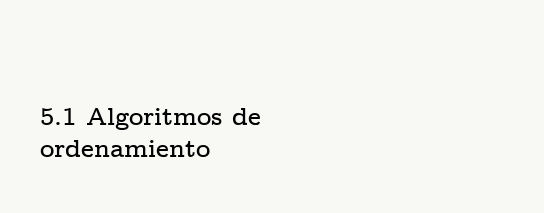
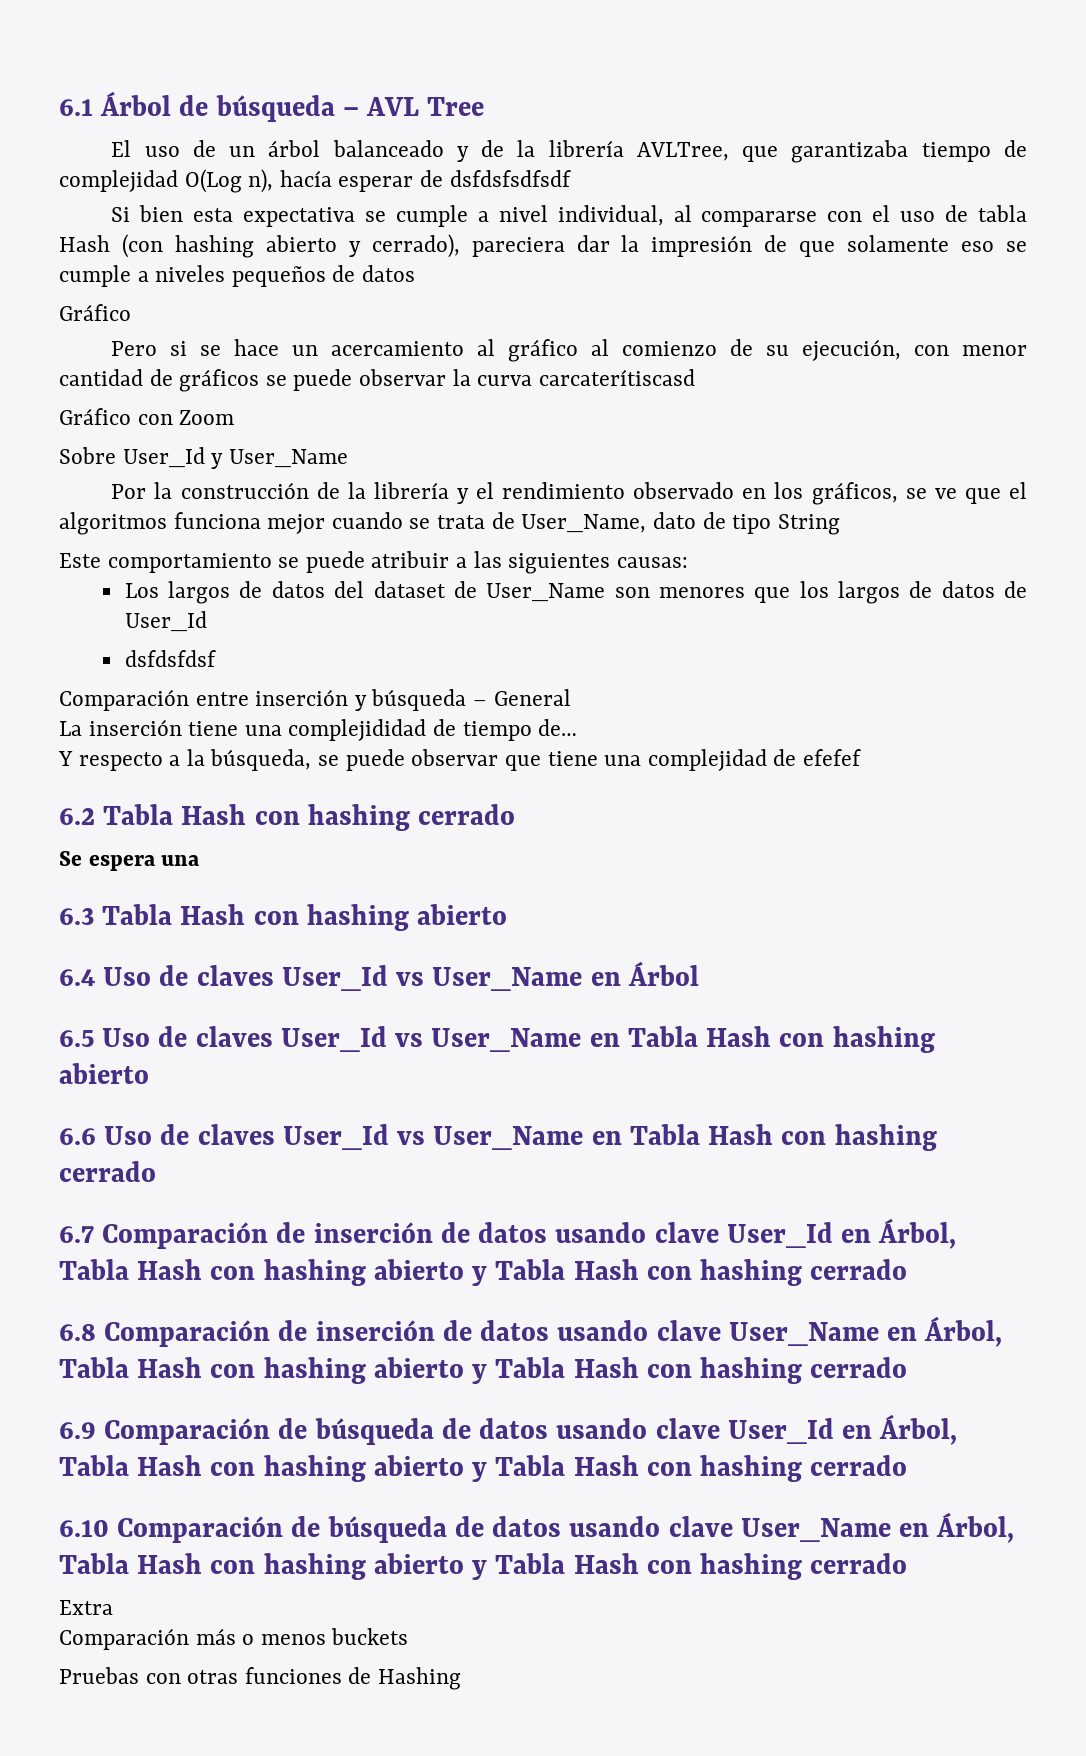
- 5.1 Algoritmos de ordenamiento
+ 6.1 Árbol de búsqueda – AVL Tree
+ El uso de un árbol balanceado y de la librería AVLTree, que garantizaba tiempo de complejidad O(Log n), hacía esperar de dsfdsfsdfsdf
+ Si bien esta expectativa se cumple a nivel individual, al compararse con el uso de tabla Hash (con hashing abierto y cerrado), pareciera dar la impresión de que solamente eso se cumple a niveles pequeños de datos
+ Gráfico
+ Pero si se hace un acercamiento al gráfico al comienzo de su ejecución, con menor cantidad de gráficos se puede observar la curva carcaterítiscasd
+ Gráfico con Zoom
+ Sobre User_Id y User_Name
+ Por la construcción de la librería y el rendimiento observado en los gráficos, se ve que el algoritmos funciona mejor cuando se trata de User_Name, dato de tipo String
+ Este comportamiento se puede atribuir a las siguientes causas:
+ Los largos de datos del dataset de User_Name son menores que los largos de datos de User_Id
+ dsfdsfdsf
+ Comparación entre inserción y búsqueda – General
+ La inserción tiene una complejididad de tiempo de…
+ Y respecto a la búsqueda, se puede observar que tiene una complejidad de efefef
+ 6.2 Tabla Hash con hashing cerrado
+ Se espera una
+ 6.3 Tabla Hash con hashing abierto
+ 6.4 Uso de claves User_Id vs User_Name en Árbol
+ 6.5 Uso de claves User_Id vs User_Name en Tabla Hash con hashing abierto
+ 6.6 Uso de claves User_Id vs User_Name en Tabla Hash con hashing cerrado
+ 6.7 Comparación de inserción de datos usando clave User_Id en Árbol, Tabla Hash con hashing abierto y Tabla Hash con hashing cerrado
+ 6.8 Comparación de inserción de datos usando clave User_Name en Árbol, Tabla Hash con hashing abierto y Tabla Hash con hashing cerrado
+ 6.9 Comparación de búsqueda de datos usando clave User_Id en Árbol, Tabla Hash con hashing abierto y Tabla Hash con hashing cerrado
+ 6.10 Comparación de búsqueda de datos usando clave User_Name en Árbol, Tabla Hash con hashing abierto y Tabla Hash con hashing cerrado
+ Extra
+ Comparación más o menos buckets
+ Pruebas con otras funciones de Hashing

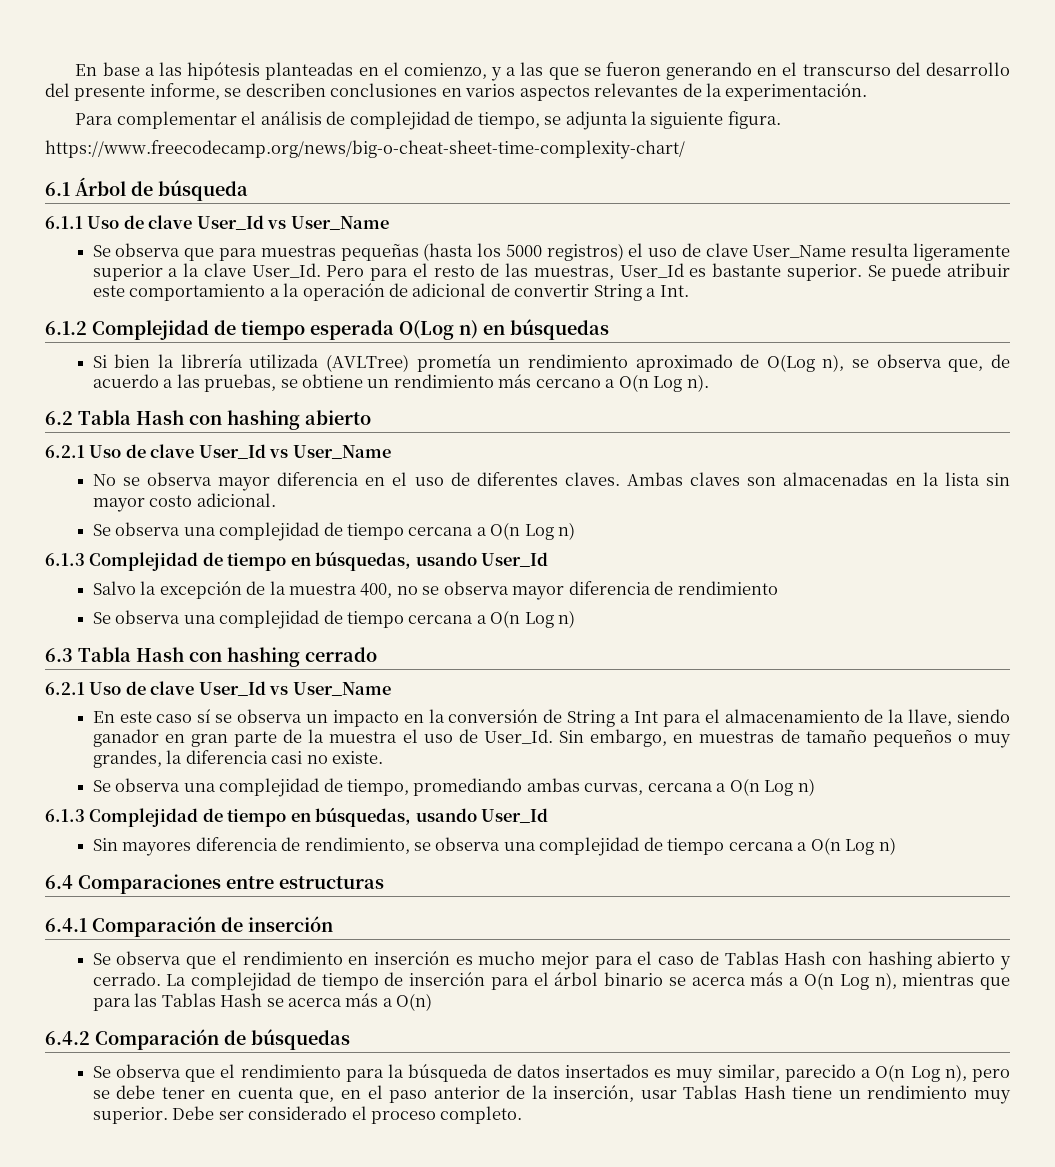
- 6.1 Árbol de búsqueda – AVL Tree
- El uso de un árbol balanceado y de la librería AVLTree, que garantizaba tiempo de complejidad O(Log n), hacía esperar de dsfdsfsdfsdf
- Si bien esta expectativa se cumple a nivel individual, al compararse con el uso de tabla Hash (con hashing abierto y cerrado), pareciera dar la impresión de que solamente eso se cumple a niveles pequeños de datos
- Gráfico
- Pero si se hace un acercamiento al gráfico al comienzo de su ejecución, con menor cantidad de gráficos se puede observar la curva carcaterítiscasd
- Gráfico con Zoom
- Sobre User_Id y User_Name
- Por la construcción de la librería y el rendimiento observado en los gráficos, se ve que el algoritmos funciona mejor cuando se trata de User_Name, dato de tipo String
- Este comportamiento se puede atribuir a las siguientes causas:
- Los largos de datos del dataset de User_Name son menores que los largos de datos de User_Id
- dsfdsfdsf
- Comparación entre inserción y búsqueda – General
- La inserción tiene una complejididad de tiempo de…
- Y respecto a la búsqueda, se puede observar que tiene una complejidad de efefef
+ En base a las hipótesis planteadas en el comienzo, y a las que se fueron generando en el transcurso del desarrollo del presente informe, se describen conclusiones en varios aspectos relevantes de la experimentación.
+ Para complementar el análisis de complejidad de tiempo, se adjunta la siguiente figura.
+ https://www.freecodecamp.org/news/big-o-cheat-sheet-time-complexity-chart/
+ 6.1 Árbol de búsqueda
+ 6.1.1 Uso de clave User_Id vs User_Name
+ Se observa que para muestras pequeñas (hasta los 5000 registros) el uso de clave User_Name resulta ligeramente superior a la clave User_Id. Pero para el resto de las muestras, User_Id es bastante superior. Se puede atribuir este comportamiento a la operación de adicional de convertir String a Int.
+ 6.1.2 Complejidad de tiempo esperada O(Log n) en búsquedas
+ Si bien la librería utilizada (AVLTree) prometía un rendimiento aproximado de O(Log n), se observa que, de acuerdo a las pruebas, se obtiene un rendimiento más cercano a O(n Log n).
- 6.2 Tabla Hash con hashing cerrado
- Se espera una
+ 6.2 Tabla Hash con hashing abierto
+ 6.2.1 Uso de clave User_Id vs User_Name
+ No se observa mayor diferencia en el uso de diferentes claves. Ambas claves son almacenadas en la lista sin mayor costo adicional.
+ Se observa una complejidad de tiempo cercana a O(n Log n)
+ 6.1.3 Complejidad de tiempo en búsquedas, usando User_Id
+ Salvo la excepción de la muestra 400, no se observa mayor diferencia de rendimiento
+ Se observa una complejidad de tiempo cercana a O(n Log n)
- 6.3 Tabla Hash con hashing abierto
- 6.4 Uso de claves User_Id vs User_Name en Árbol
- 6.5 Uso de claves User_Id vs User_Name en Tabla Hash con hashing abierto
- 6.6 Uso de claves User_Id vs User_Name en Tabla Hash con hashing cerrado
- 6.7 Comparación de inserción de datos usando clave User_Id en Árbol, Tabla Hash con hashing abierto y Tabla Hash con hashing cerrado
- 6.8 Comparación de inserción de datos usando clave User_Name en Árbol, Tabla Hash con hashing abierto y Tabla Hash con hashing cerrado
- 6.9 Comparación de búsqueda de datos usando clave User_Id en Árbol, Tabla Hash con hashing abierto y Tabla Hash con hashing cerrado
- 6.10 Comparación de búsqueda de datos usando clave User_Name en Árbol, Tabla Hash con hashing abierto y Tabla Hash con hashing cerrado
- Extra
- Comparación más o menos buckets
- Pruebas con otras funciones de Hashing
+ 6.3 Tabla Hash con hashing cerrado
+ 6.2.1 Uso de clave User_Id vs User_Name
+ En este caso sí se observa un impacto en la conversión de String a Int para el almacenamiento de la llave, siendo ganador en gran parte de la muestra el uso de User_Id. Sin embargo, en muestras de tamaño pequeños o muy grandes, la diferencia casi no existe.
+ Se observa una complejidad de tiempo, promediando ambas curvas, cercana a O(n Log n)
+ 6.1.3 Complejidad de tiempo en búsquedas, usando User_Id
+ Sin mayores diferencia de rendimiento, se observa una complejidad de tiempo cercana a O(n Log n)
+ 6.4 Comparaciones entre estructuras
+ 6.4.1 Comparación de inserción
+ Se observa que el rendimiento en inserción es mucho mejor para el caso de Tablas Hash con hashing abierto y cerrado. La complejidad de tiempo de inserción para el árbol binario se acerca más a O(n Log n), mientras que para las Tablas Hash se acerca más a O(n)
+ 6.4.2 Comparación de búsquedas
+ Se observa que el rendimiento para la búsqueda de datos insertados es muy similar, parecido a O(n Log n), pero se debe tener en cuenta que, en el paso anterior de la inserción, usar Tablas Hash tiene un rendimiento muy superior. Debe ser considerado el proceso completo.

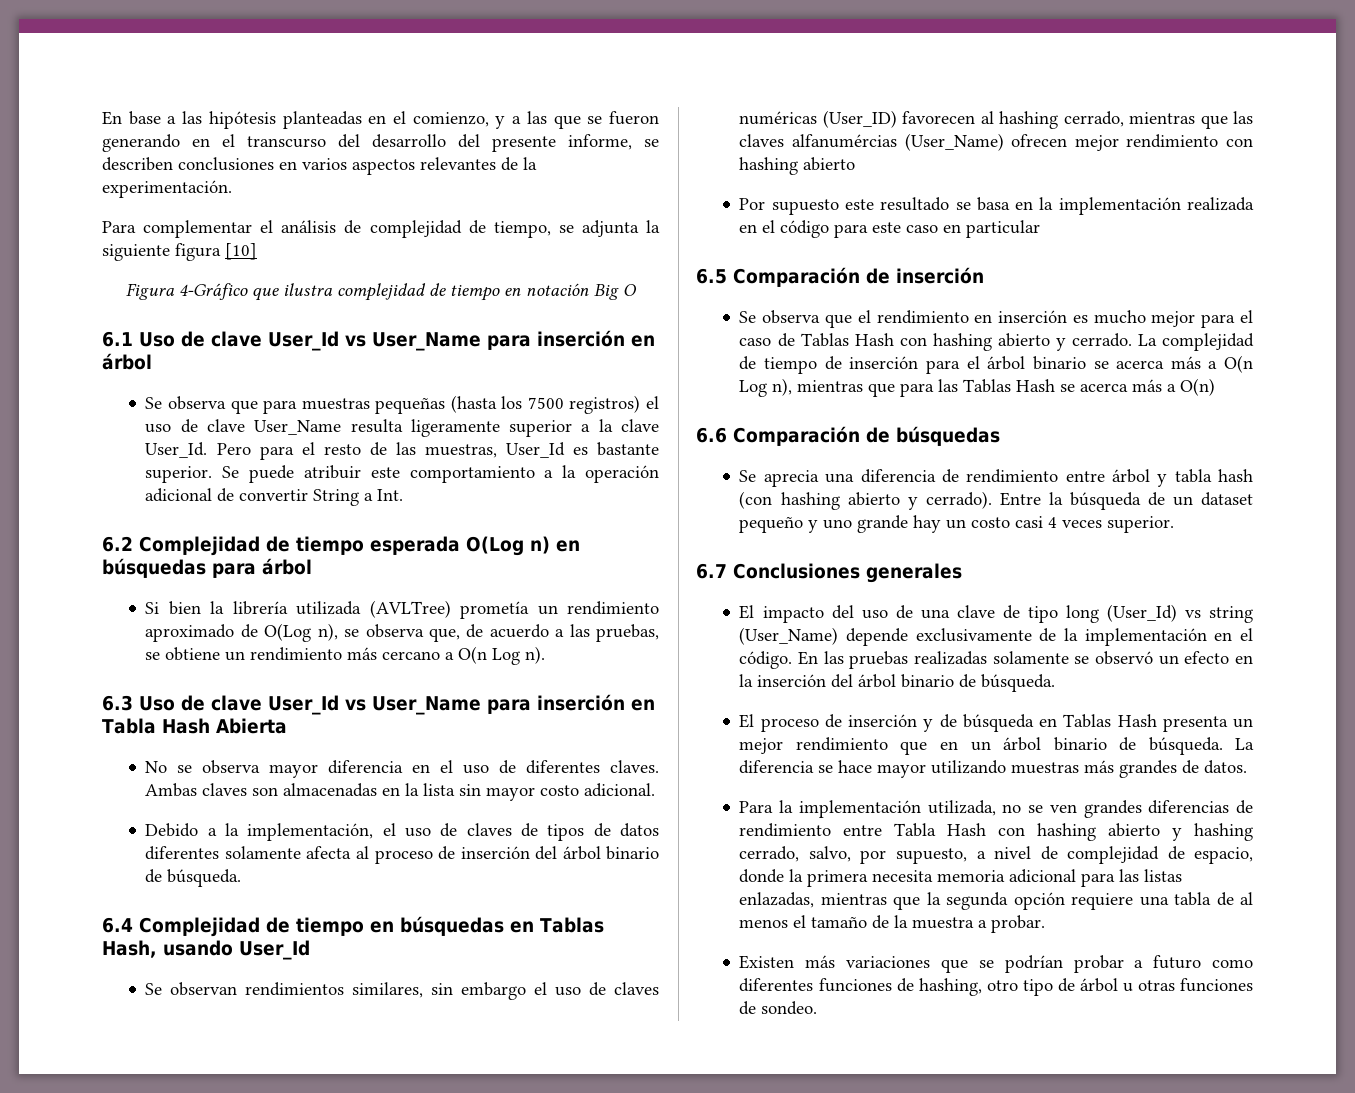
- Para complementar el análisis de complejidad de tiempo, se adjunta la siguiente figura.
- https://www.freecodecamp.org/news/big-o-cheat-sheet-time-complexity-chart/
- 6.1 Árbol de búsqueda
- 6.1.1 Uso de clave User_Id vs User_Name
+ Para complementar el análisis de complejidad de tiempo, se adjunta la siguiente figura [10]
+ Figura 4-Gráfico que ilustra complejidad de tiempo en notación Big O
+ 6.1 Uso de clave User_Id vs User_Name para inserción en árbol
- Se observa que para muestras pequeñas (hasta los 5000 registros) el uso de clave User_Name resulta ligeramente superior a la clave User_Id.
+ Se observa que para muestras pequeñas (hasta los 7500 registros) el uso de clave User_Name resulta ligeramente superior a la clave User_Id.
- Se puede atribuir este comportamiento a la operación de adicional de convertir String a Int.
+ Se puede atribuir este comportamiento a la operación adicional de convertir String a Int.
- 6.1.2 Complejidad de tiempo esperada O(Log n) en búsquedas
+ 6.2 Complejidad de tiempo esperada O(Log n) en búsquedas para árbol
- 6.2 Tabla Hash con hashing abierto
- 6.2.1 Uso de clave User_Id vs User_Name
+ 6.3 Uso de clave User_Id vs User_Name para inserción en Tabla Hash Abierta
  Ambas claves son almacenadas en la lista sin mayor costo adicional.
- Se observa una complejidad de tiempo cercana a O(n Log n)
- 6.1.3 Complejidad de tiempo en búsquedas, usando User_Id
- Salvo la excepción de la muestra 400, no se observa mayor diferencia de rendimiento
- Se observa una complejidad de tiempo cercana a O(n Log n)
- 6.3 Tabla Hash con hashing cerrado
- 6.2.1 Uso de clave User_Id vs User_Name
- En este caso sí se observa un impacto en la conversión de String a Int para el almacenamiento de la llave, siendo ganador en gran parte de la muestra el uso de User_Id. Sin embargo, en muestras de tamaño pequeños o muy grandes, la diferencia casi no existe.
- Se observa una complejidad de tiempo, promediando ambas curvas, cercana a O(n Log n)
- 6.1.3 Complejidad de tiempo en búsquedas, usando User_Id
- Sin mayores diferencia de rendimiento, se observa una complejidad de tiempo cercana a O(n Log n)
- 6.4 Comparaciones entre estructuras
- 6.4.1 Comparación de inserción
+ Debido a la implementación, el uso de claves de tipos de datos diferentes solamente afecta al proceso de inserción del árbol binario de búsqueda.
+ 6.4 Complejidad de tiempo en búsquedas en Tablas Hash, usando User_Id
+ Se observan rendimientos similares, sin embargo el uso de claves numéricas (User_ID) favorecen al hashing cerrado, mientras que las claves alfanumércias (User_Name) ofrecen mejor rendimiento con hashing abierto
+ Por supuesto este resultado se basa en la implementación realizada en el código para este caso en particular
+ 6.5 Comparación de inserción
- 6.4.2 Comparación de búsquedas
+ 6.6 Comparación de búsquedas
- Se observa que el rendimiento para la búsqueda de datos insertados es muy similar, parecido a O(n Log n), pero se debe tener en cuenta que, en el paso anterior de la inserción, usar Tablas Hash tiene un rendimiento muy superior. Debe ser considerado el proceso completo.
+ Se aprecia una diferencia de rendimiento entre árbol y tabla hash (con hashing abierto y cerrado). Entre la búsqueda de un dataset pequeño y uno grande hay un costo casi 4 veces superior.
+ 6.7 Conclusiones generales
+ El impacto del uso de una clave de tipo long (User_Id) vs string (User_Name) depende exclusivamente de la implementación en el código. En las pruebas realizadas solamente se observó un efecto en la inserción del árbol binario de búsqueda.
+ El proceso de inserción y de búsqueda en Tablas Hash presenta un mejor rendimiento que en un árbol binario de búsqueda. La diferencia se hace mayor utilizando muestras más grandes de datos.
+ Para la implementación utilizada, no se ven grandes diferencias de rendimiento entre Tabla Hash con hashing abierto y hashing cerrado, salvo, por supuesto, a nivel de complejidad de espacio, donde la primera necesita memoria adicional para las listas enlazadas, mientras que la segunda opción requiere una tabla de al menos el tamaño de la muestra a probar.
+ Existen más variaciones que se podrían probar a futuro como diferentes funciones de hashing, otro tipo de árbol u otras funciones de sondeo.

